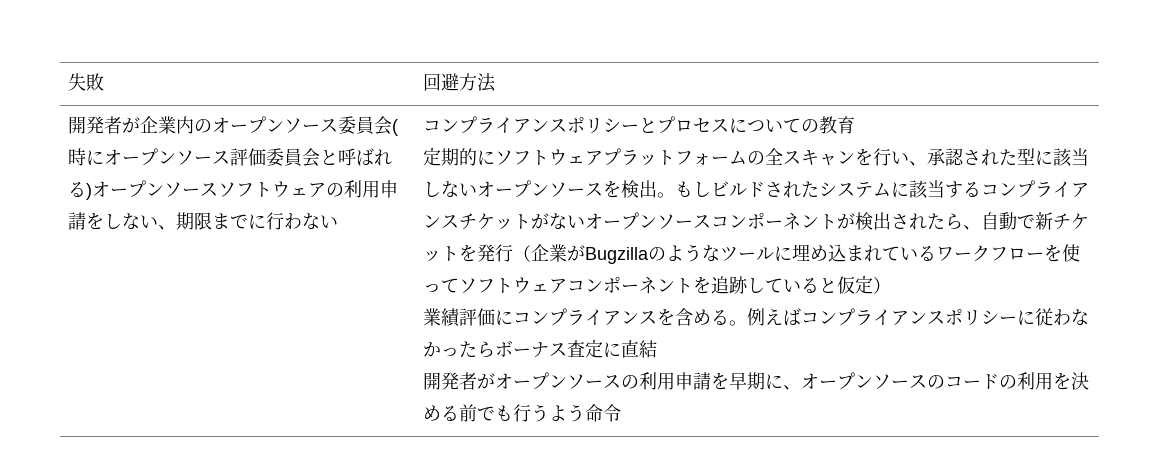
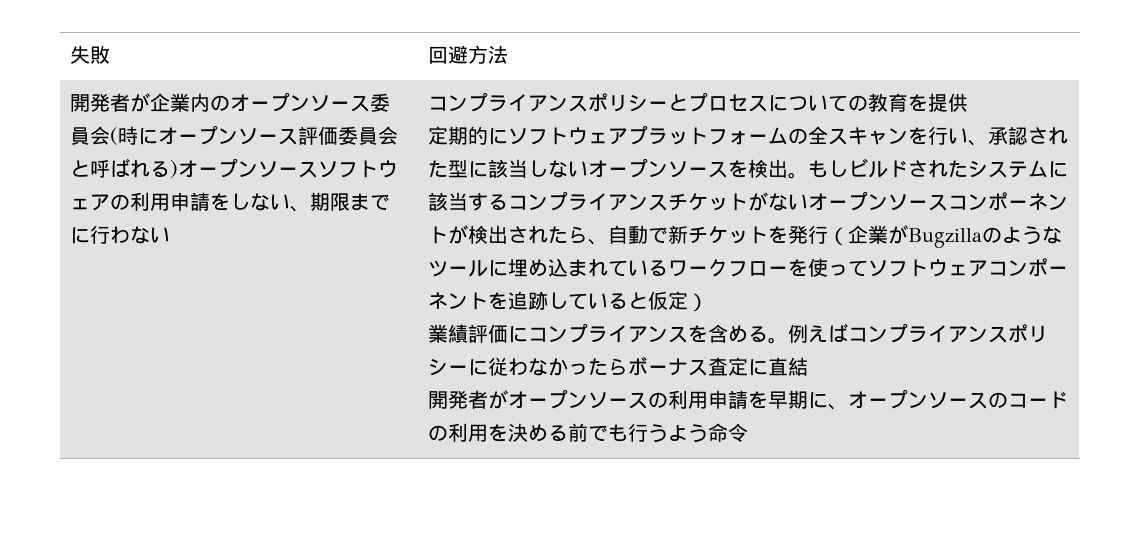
- コンプライアンスポリシーとプロセスについての教育
+ コンプライアンスポリシーとプロセスについての教育を提供

